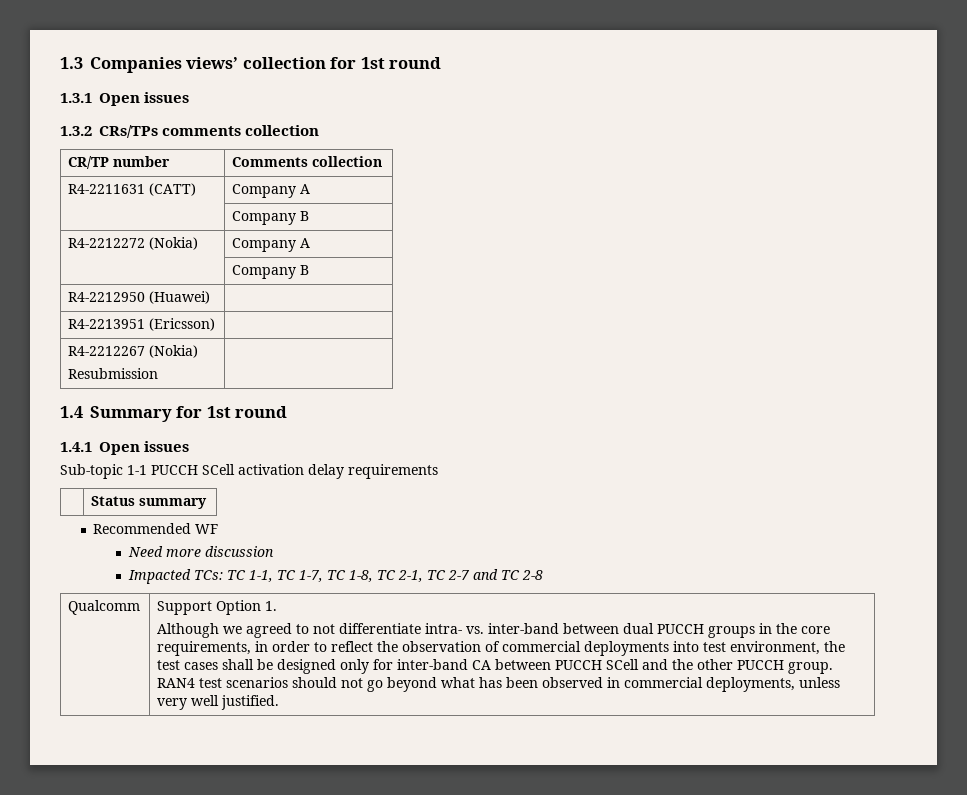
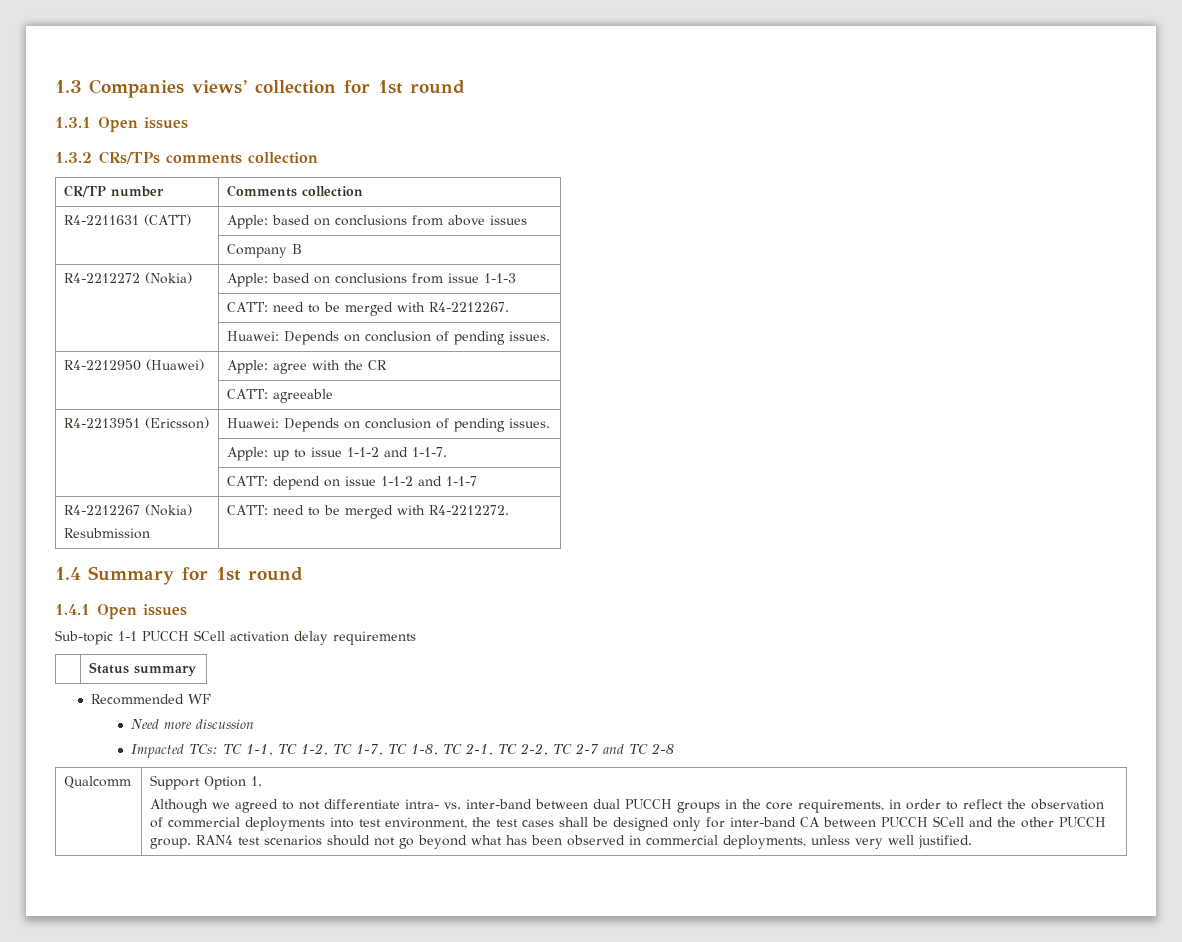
- R4-2211631 (CATT) | Company A
+ R4-2211631 (CATT) | Apple: based on conclusions from above issues
  | Company B
- R4-2212272 (Nokia) | Company A
- | Company B
- R4-2212950 (Huawei) |
- R4-2213951 (Ericsson) |
+ R4-2212272 (Nokia) | Apple: based on conclusions from issue 1-1-3
+ | CATT: need to be merged with R4-2212267.
+ | Huawei: Depends on conclusion of pending issues.
+ R4-2212950 (Huawei) | Apple: agree with the CR
+ | CATT: agreeable
+ R4-2213951 (Ericsson) | Huawei: Depends on conclusion of pending issues.
+ | Apple: up to issue 1-1-2 and 1-1-7.
+ | CATT: depend on issue 1-1-2 and 1-1-7
  R4-2212267 (Nokia)
- Resubmission |
+ Resubmission | CATT: need to be merged with R4-2212272.
- Impacted TCs: TC 1-1, TC 1-7, TC 1-8, TC 2-1, TC 2-7 and TC 2-8
+ Impacted TCs: TC 1-1, TC 1-2, TC 1-7, TC 1-8, TC 2-1, TC 2-2, TC 2-7 and TC 2-8

